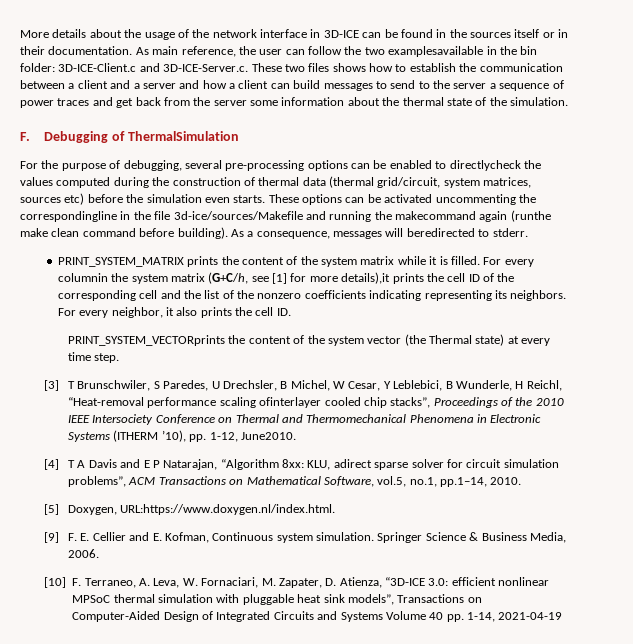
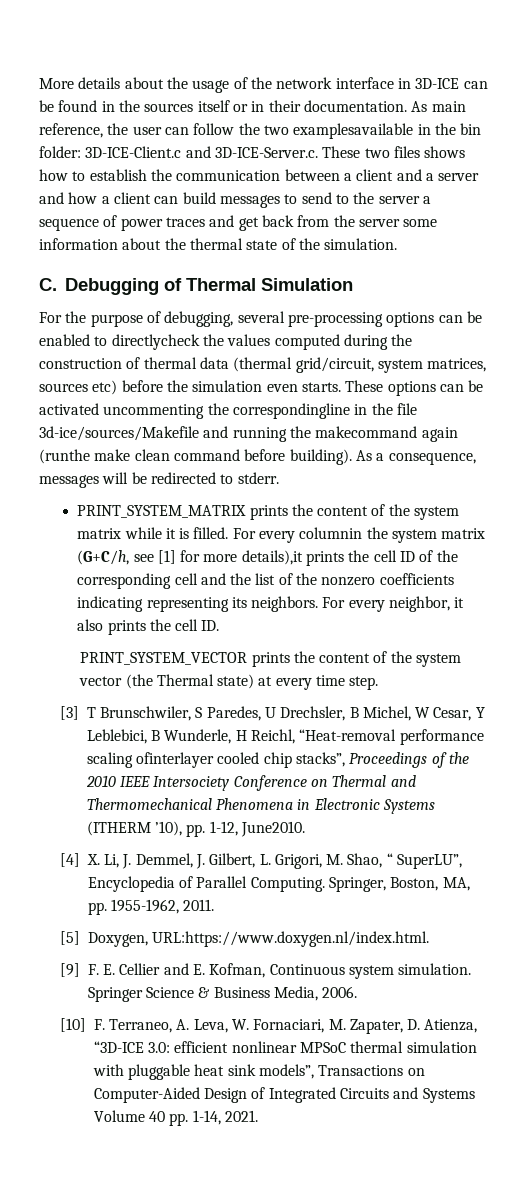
- F. Debugging of ThermalSimulation
+ C. Debugging of Thermal Simulation
- As a consequence, messages will beredirected to stderr.
+ As a consequence, messages will be redirected to stderr.
- PRINT_SYSTEM_VECTORprints the content of the system vector (the Thermal state) at every time step.
+ PRINT_SYSTEM_VECTOR prints the content of the system vector (the Thermal state) at every time step.
- [4] T A Davis and E P Natarajan, “Algorithm 8xx: KLU, adirect sparse solver for circuit simulation problems”, ACM Transactions on Mathematical Software, vol.5, no.1, pp.1–14, 2010.
+ [4] X. Li, J. Demmel, J. Gilbert, L. Grigori, M. Shao, “ SuperLU”, Encyclopedia of Parallel Computing. Springer, Boston, MA, pp. 1955-1962, 2011.
- [10] F. Terraneo, A. Leva, W. Fornaciari, M. Zapater, D. Atienza, “3D-ICE 3.0: efficient nonlinear MPSoC thermal simulation with pluggable heat sink models”, Transactions on Computer-Aided Design of Integrated Circuits and Systems Volume 40 pp. 1-14, 2021-04-19
+ [10] F. Terraneo, A. Leva, W. Fornaciari, M. Zapater, D. Atienza, “3D-ICE 3.0: efficient nonlinear MPSoC thermal simulation with pluggable heat sink models”, Transactions on Computer-Aided Design of Integrated Circuits and Systems Volume 40 pp. 1-14, 2021.

